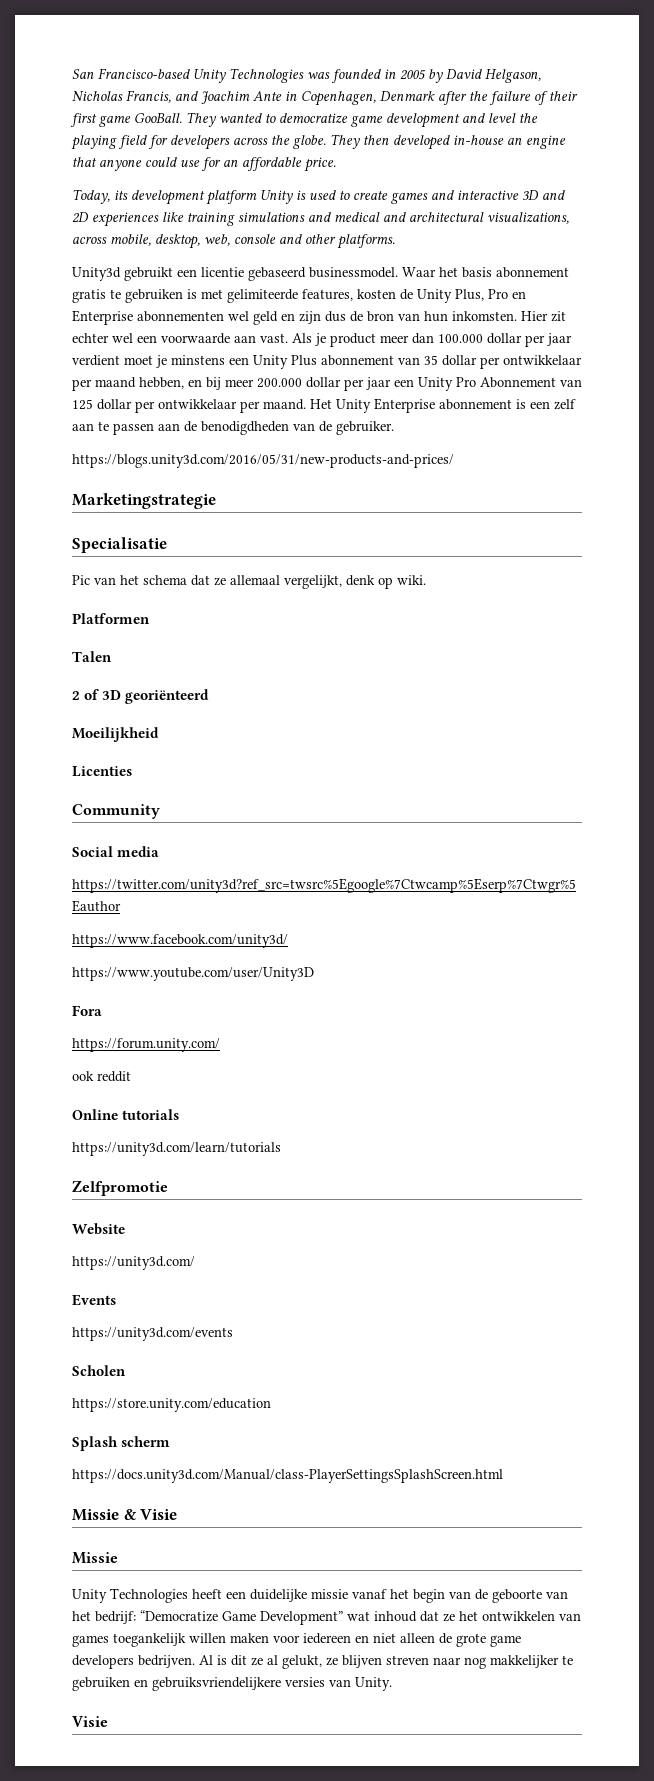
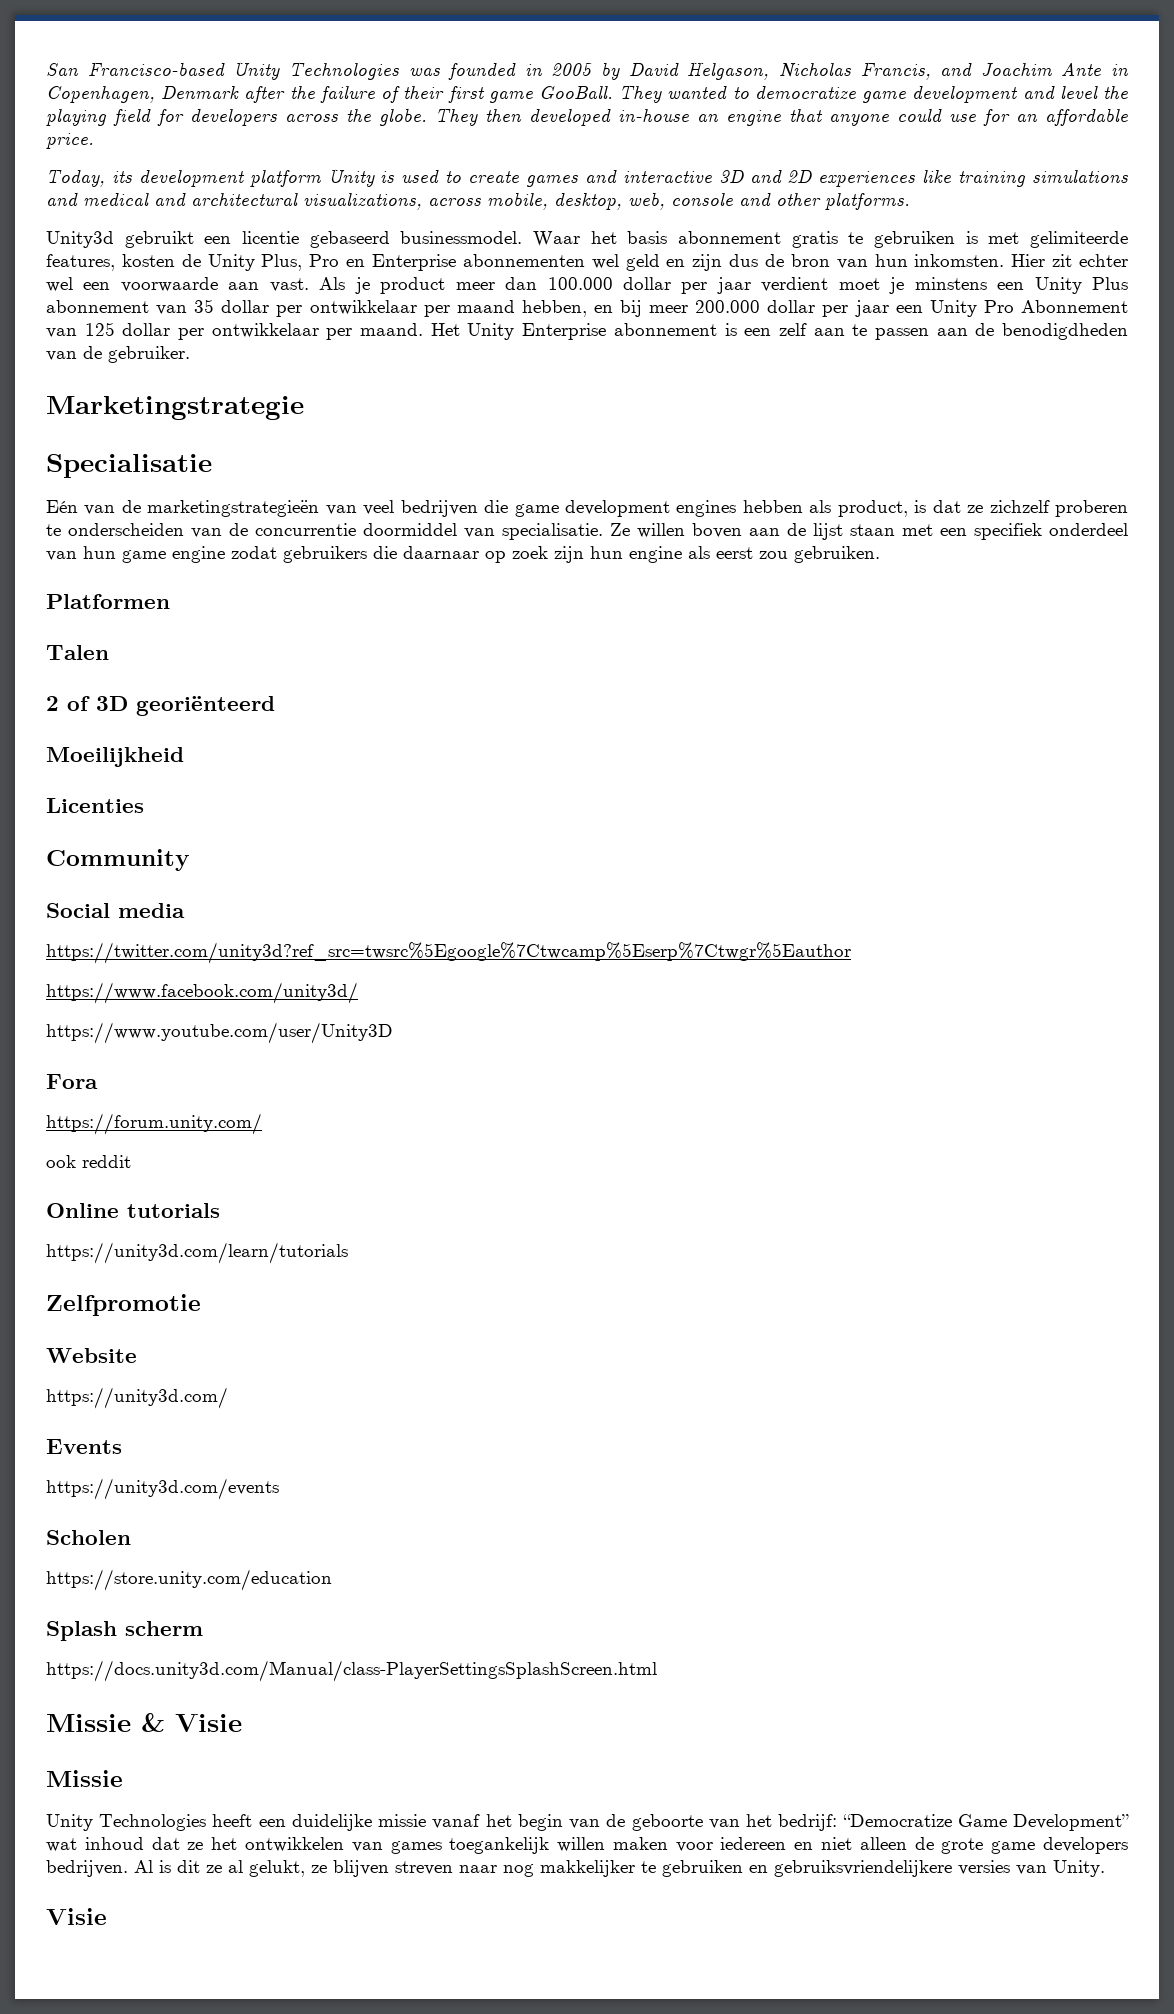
- https://blogs.unity3d.com/2016/05/31/new-products-and-prices/
- Pic van het schema dat ze allemaal vergelijkt, denk op wiki.
+ Eén van de marketingstrategieën van veel bedrijven die game development engines hebben als product, is dat ze zichzelf proberen te onderscheiden van de concurrentie doormiddel van specialisatie. Ze willen boven aan de lijst staan met een specifiek onderdeel van hun game engine zodat gebruikers die daarnaar op zoek zijn hun engine als eerst zou gebruiken.

